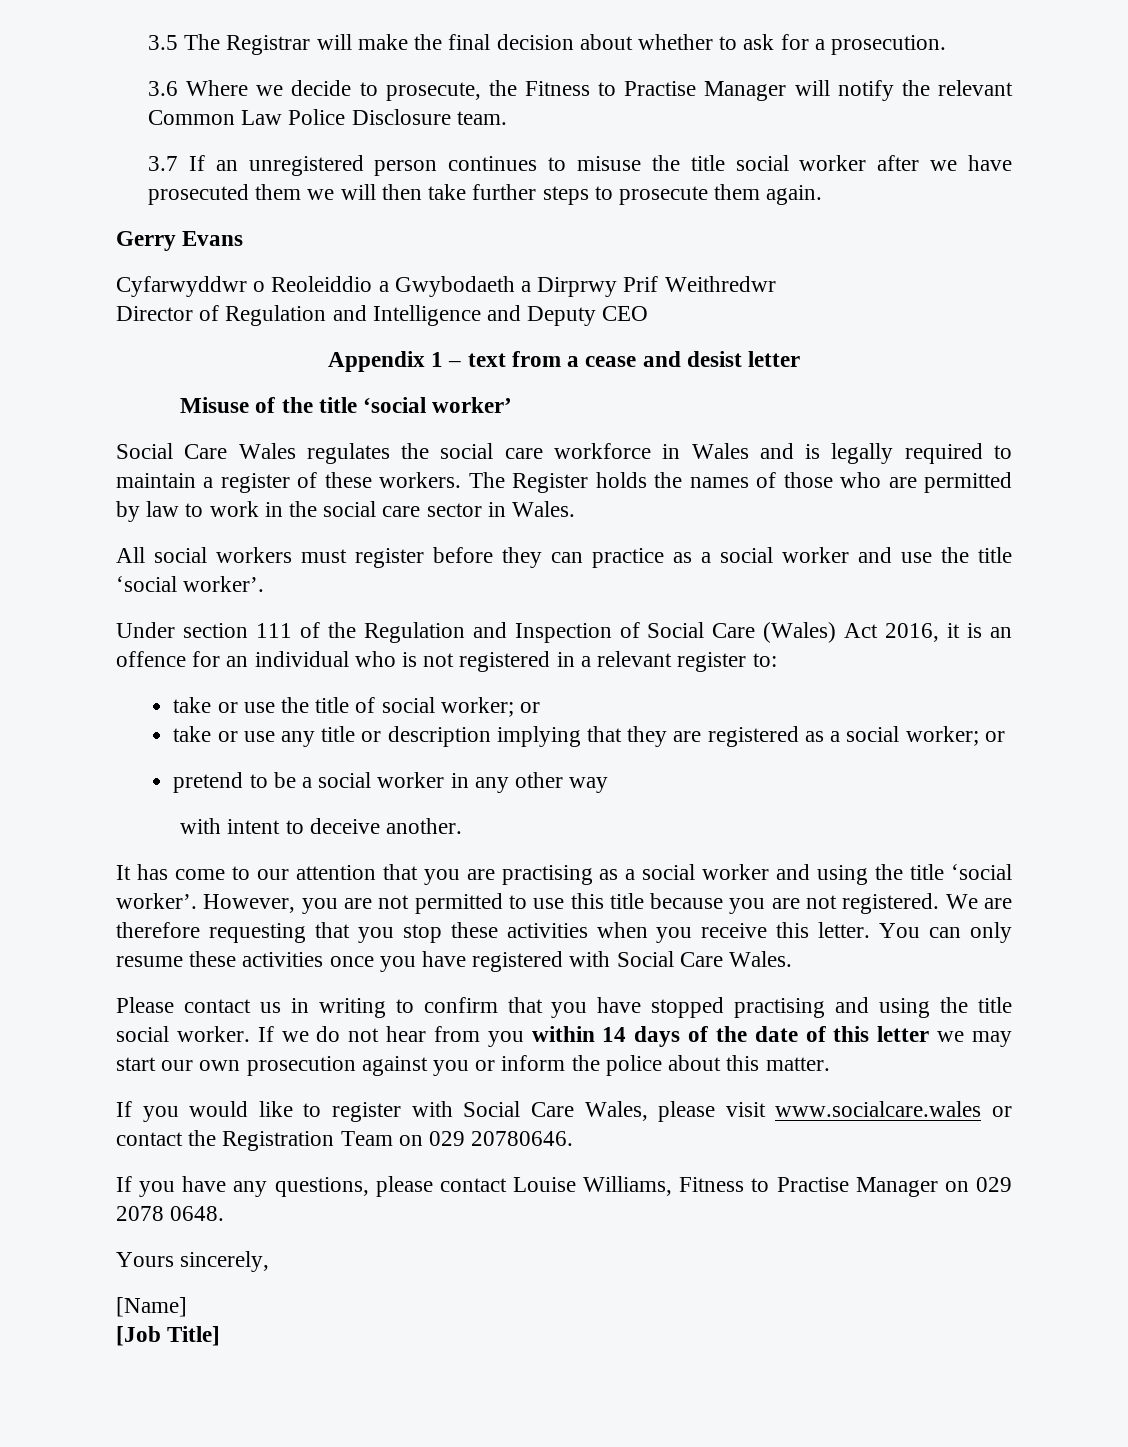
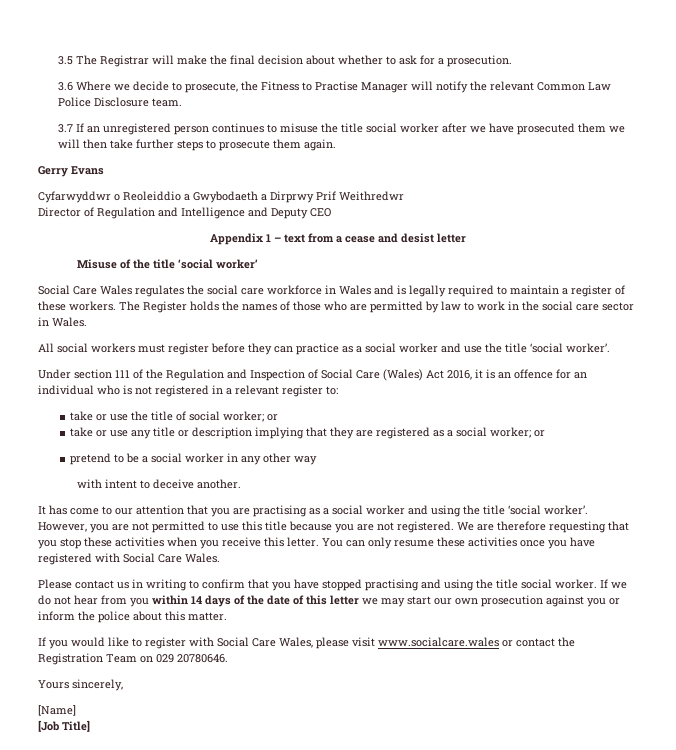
- If you have any questions, please contact Louise Williams, Fitness to Practise Manager on 029 2078 0648.

